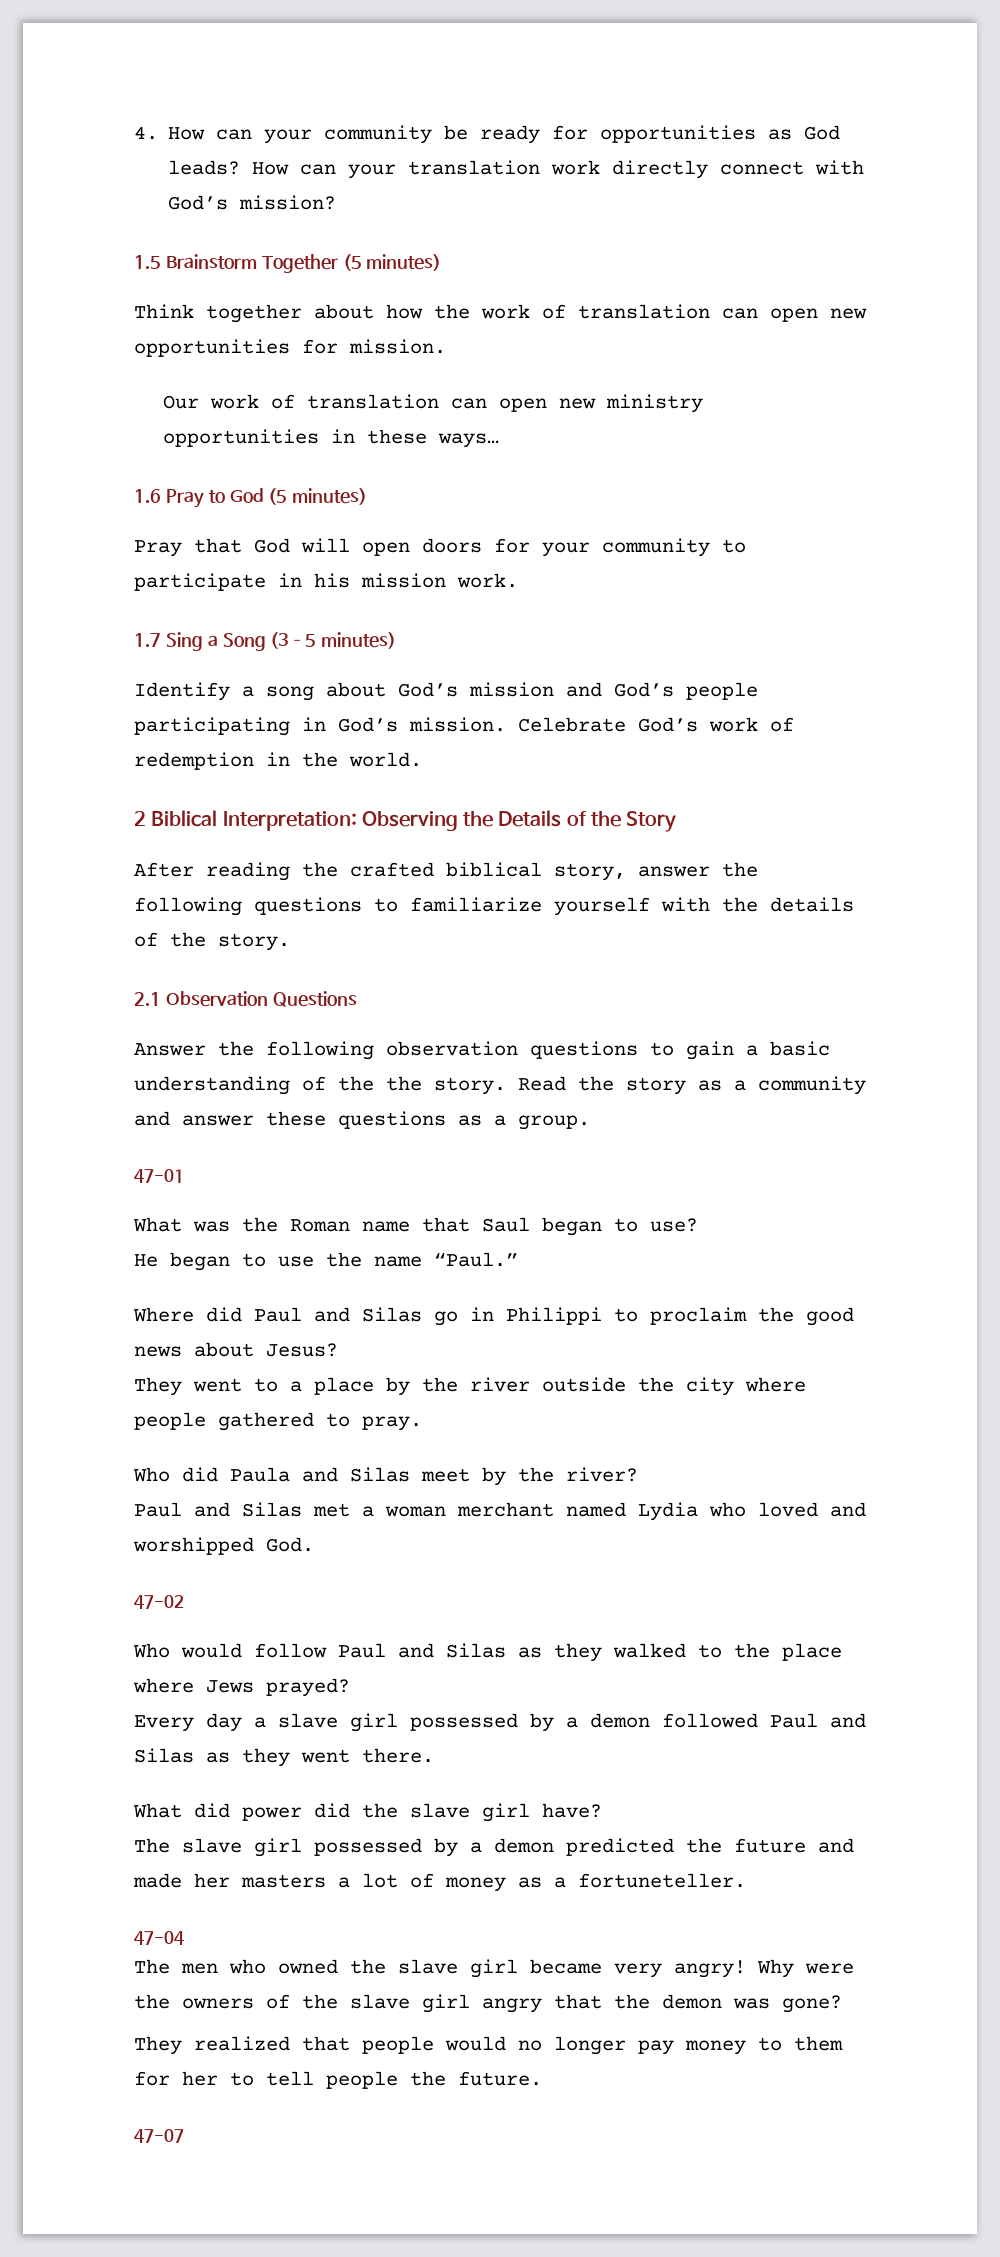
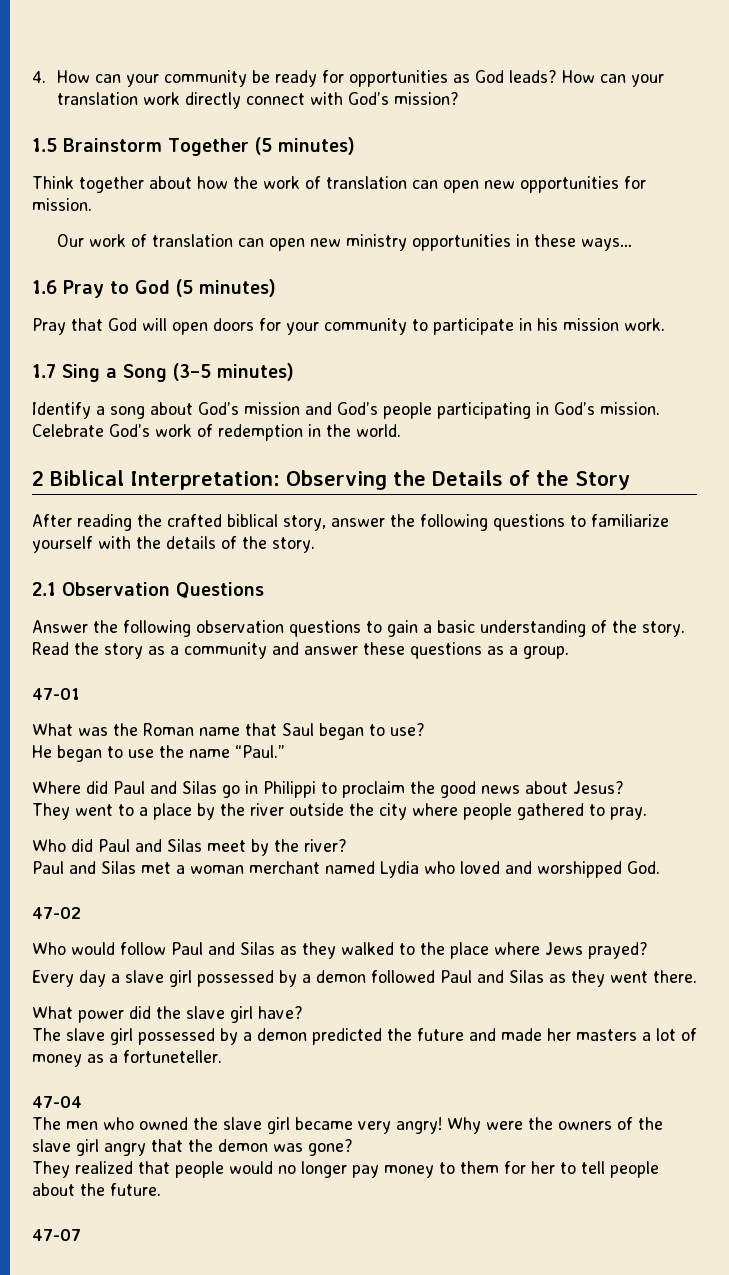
- Answer the following observation questions to gain a basic understanding of the the story.
+ Answer the following observation questions to gain a basic understanding of the story.
- Who did Paula and Silas meet by the river?
+ Who did Paul and Silas meet by the river?
- What did power did the slave girl have?
+ What power did the slave girl have?
- They realized that people would no longer pay money to them for her to tell people the future.
+ They realized that people would no longer pay money to them for her to tell people about the future.

